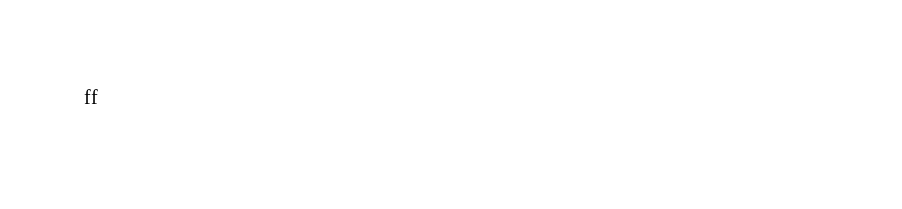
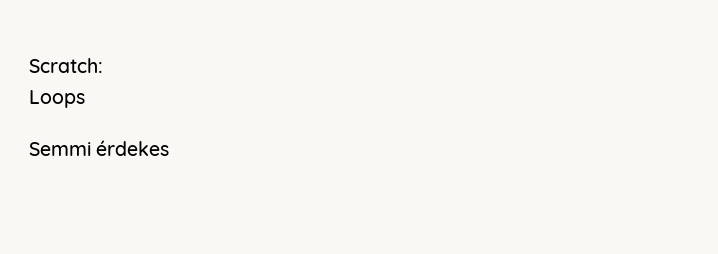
- ff
+ Scratch:
+ Loops
+ Semmi érdekes

